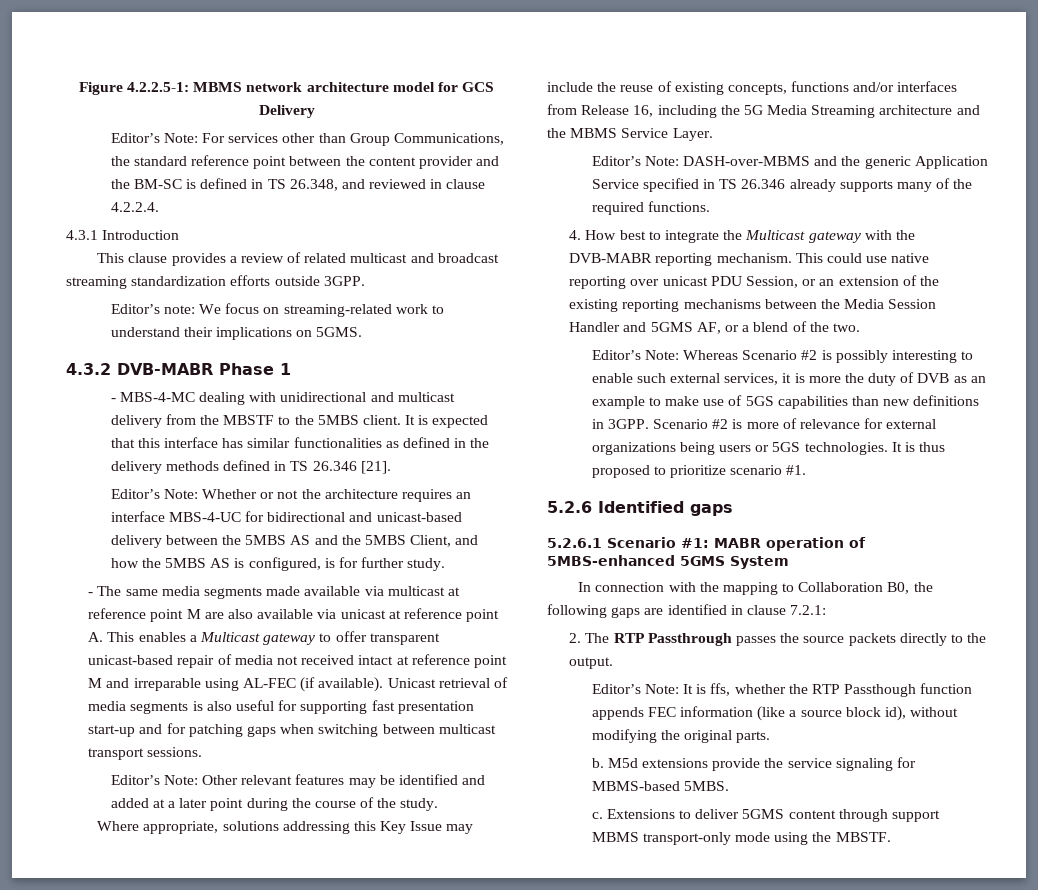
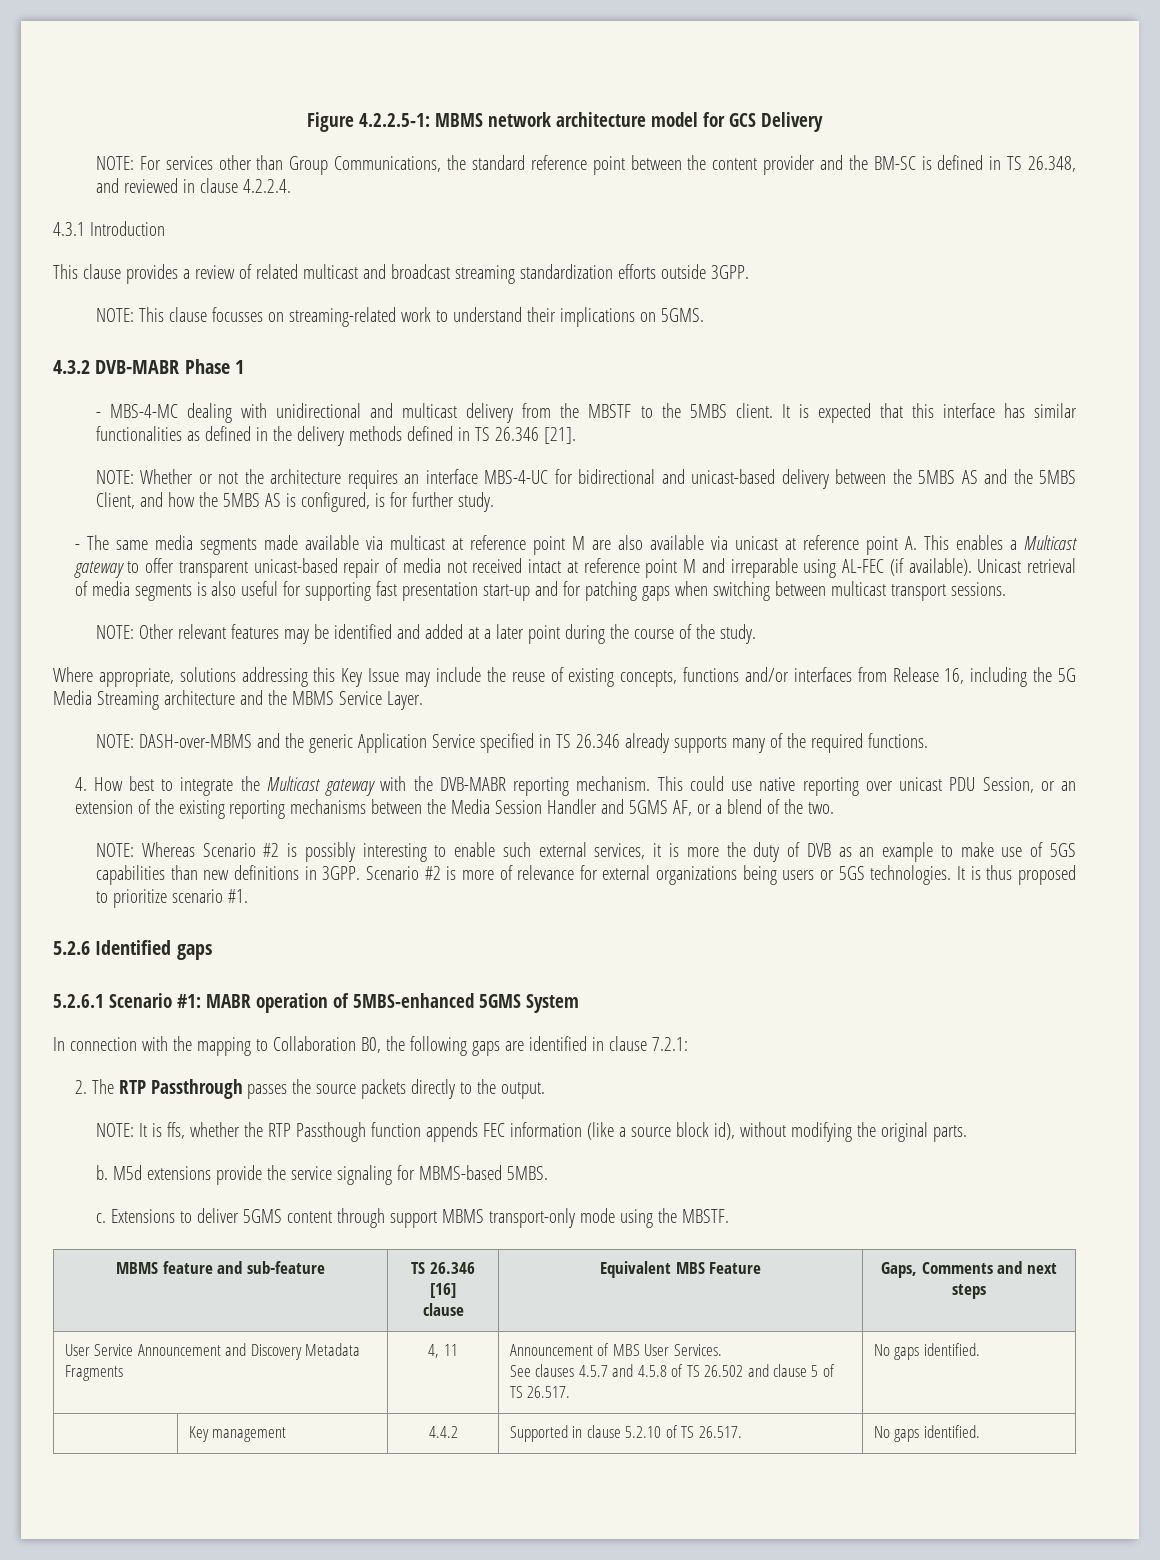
- Editor’s Note: For services other than Group Communications, the standard reference point between the content provider and the BM-SC is defined in TS 26.348, and reviewed in clause 4.2.2.4.
+ NOTE: For services other than Group Communications, the standard reference point between the content provider and the BM-SC is defined in TS 26.348, and reviewed in clause 4.2.2.4.
- Editor’s note: We focus on streaming-related work to understand their implications on 5GMS.
+ NOTE: This clause focusses on streaming-related work to understand their implications on 5GMS.
- Editor’s Note: Whether or not the architecture requires an interface MBS-4-UC for bidirectional and unicast-based delivery between the 5MBS AS and the 5MBS Client, and how the 5MBS AS is configured, is for further study.
+ NOTE: Whether or not the architecture requires an interface MBS-4-UC for bidirectional and unicast-based delivery between the 5MBS AS and the 5MBS Client, and how the 5MBS AS is configured, is for further study.
- Editor’s Note: Other relevant features may be identified and added at a later point during the course of the study.
+ NOTE: Other relevant features may be identified and added at a later point during the course of the study.
- Editor’s Note: DASH-over-MBMS and the generic Application Service specified in TS 26.346 already supports many of the required functions.
+ NOTE: DASH-over-MBMS and the generic Application Service specified in TS 26.346 already supports many of the required functions.
- Editor’s Note: Whereas Scenario #2 is possibly interesting to enable such external services, it is more the duty of DVB as an example to make use of 5GS capabilities than new definitions in 3GPP.
+ NOTE: Whereas Scenario #2 is possibly interesting to enable such external services, it is more the duty of DVB as an example to make use of 5GS capabilities than new definitions in 3GPP.
- Editor’s Note: It is ffs, whether the RTP Passthough function appends FEC information (like a source block id), without modifying the original parts.
+ NOTE: It is ffs, whether the RTP Passthough function appends FEC information (like a source block id), without modifying the original parts.
+ MBMS feature and sub-feature | TS 26.346 [16]
+ clause | Equivalent MBS Feature | Gaps, Comments and next steps
+ User Service Announcement and Discovery Metadata Fragments | 4, 11 | Announcement of MBS User Services.
+ See clauses 4.5.7 and 4.5.8 of TS 26.502 and clause 5 of TS 26.517. | No gaps identified.
+ | Key management | 4.4.2 | Supported in clause 5.2.10 of TS 26.517. | No gaps identified.

